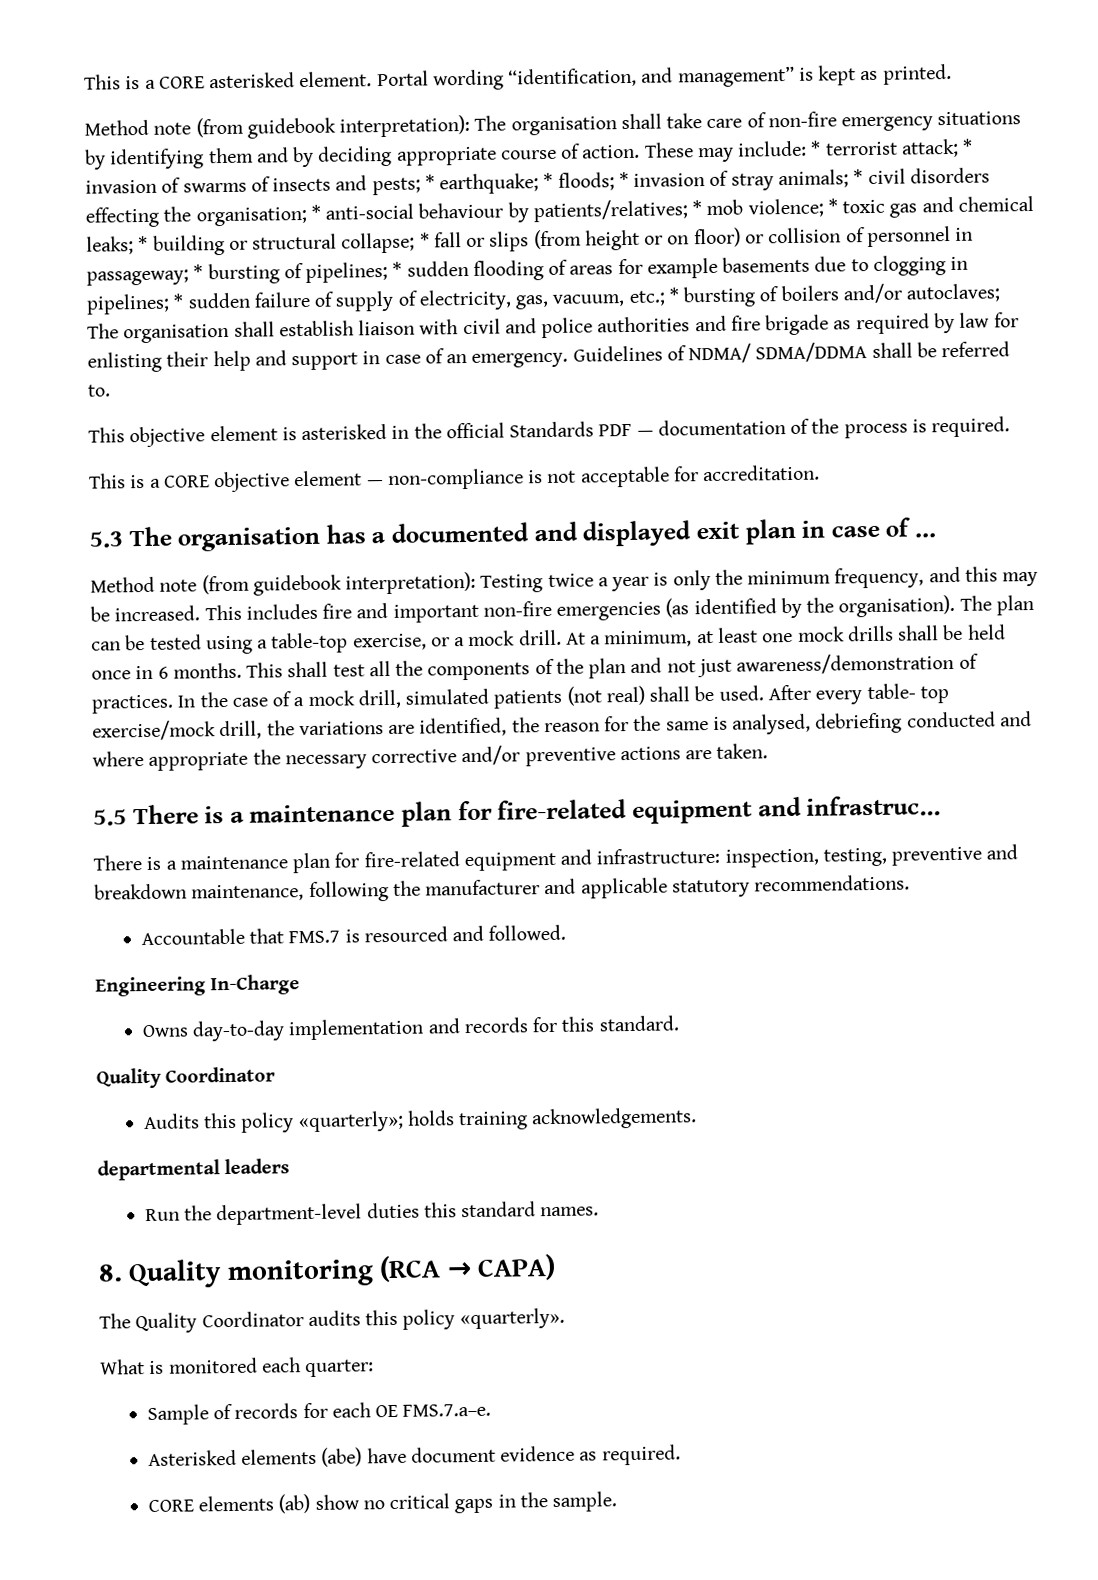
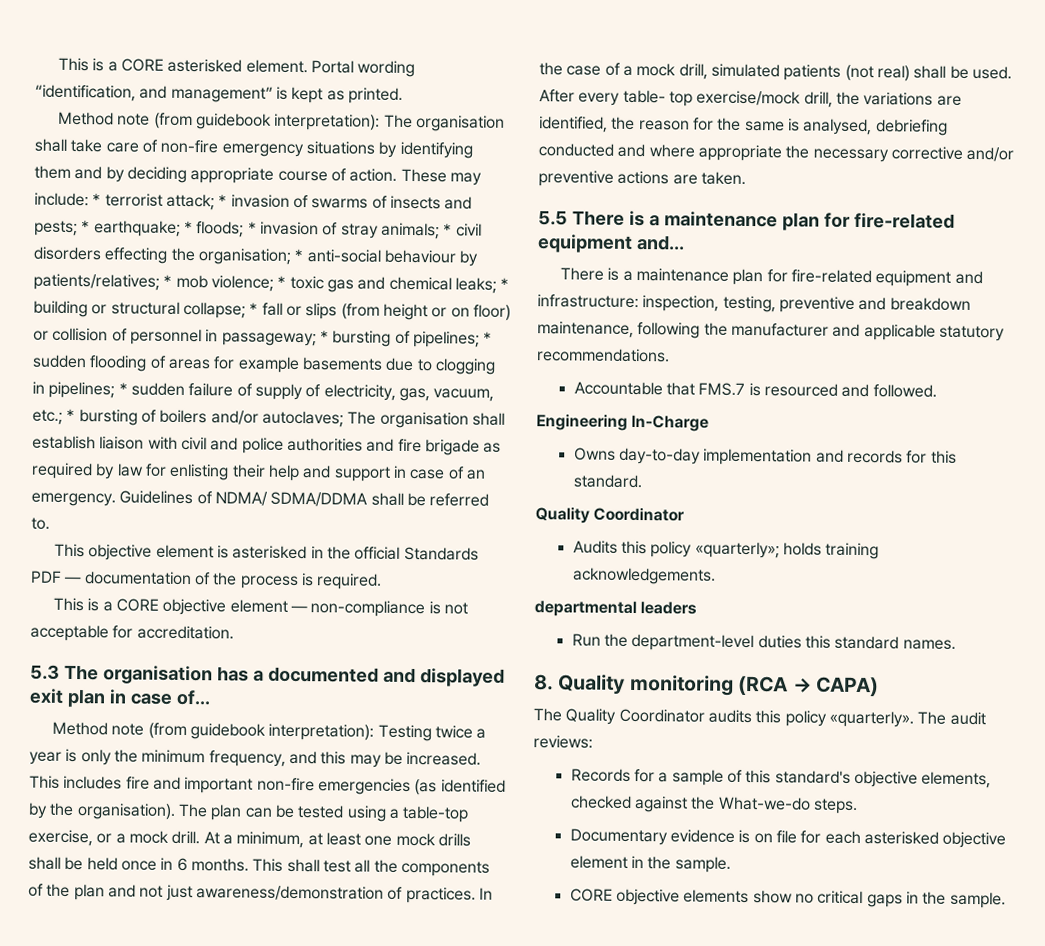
- 5.3 The organisation has a documented and displayed exit plan in case of ...
+ 5.3 The organisation has a documented and displayed exit plan in case of...
- 5.5 There is a maintenance plan for fire-related equipment and infrastruc...
+ 5.5 There is a maintenance plan for fire-related equipment and...
- The Quality Coordinator audits this policy «quarterly».
- What is monitored each quarter:
- Sample of records for each OE FMS.7.a–e.
- Asterisked elements (abe) have document evidence as required.
- CORE elements (ab) show no critical gaps in the sample.
+ The Quality Coordinator audits this policy «quarterly». The audit reviews:
+ Records for a sample of this standard's objective elements, checked against the What-we-do steps.
+ Documentary evidence is on file for each asterisked objective element in the sample.
+ CORE objective elements show no critical gaps in the sample.

